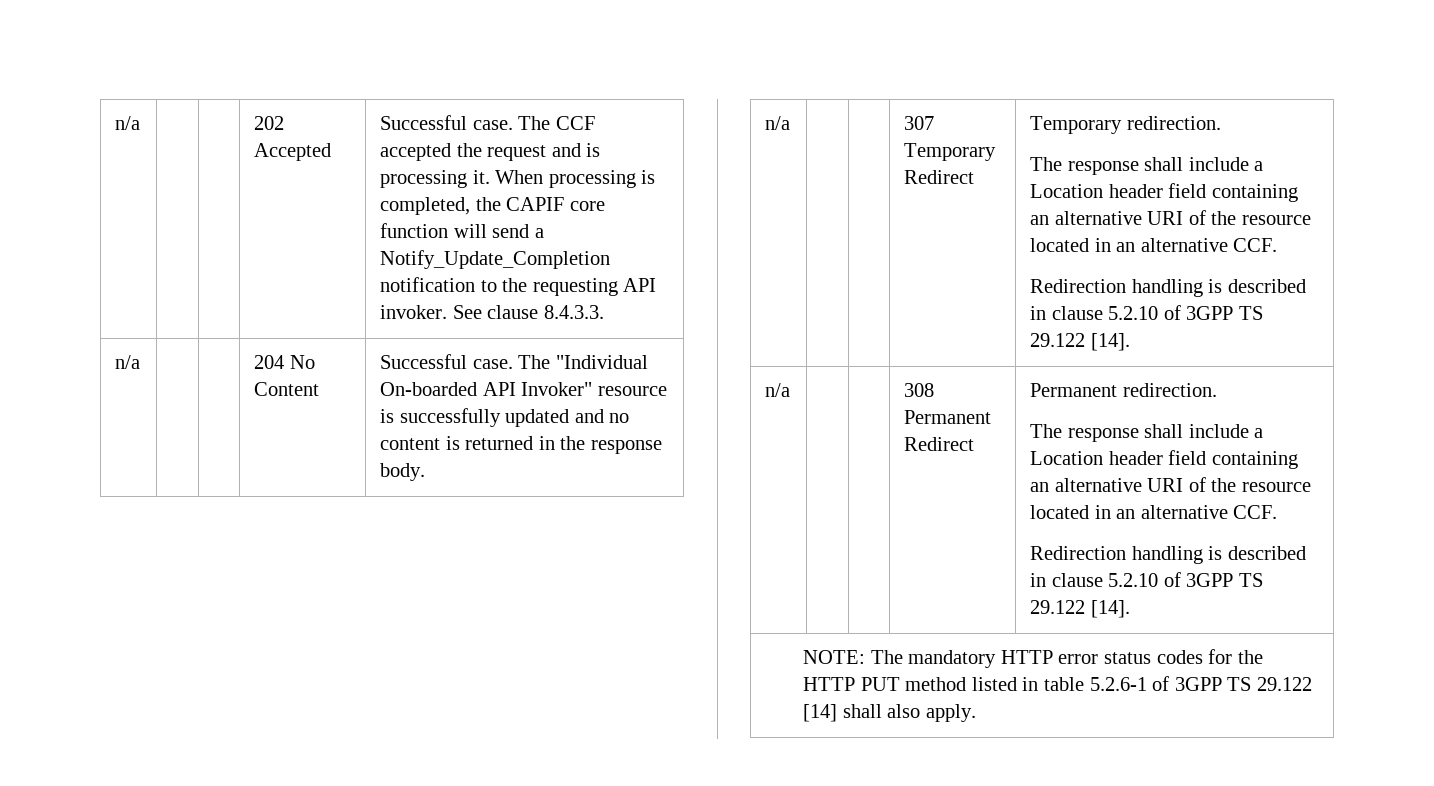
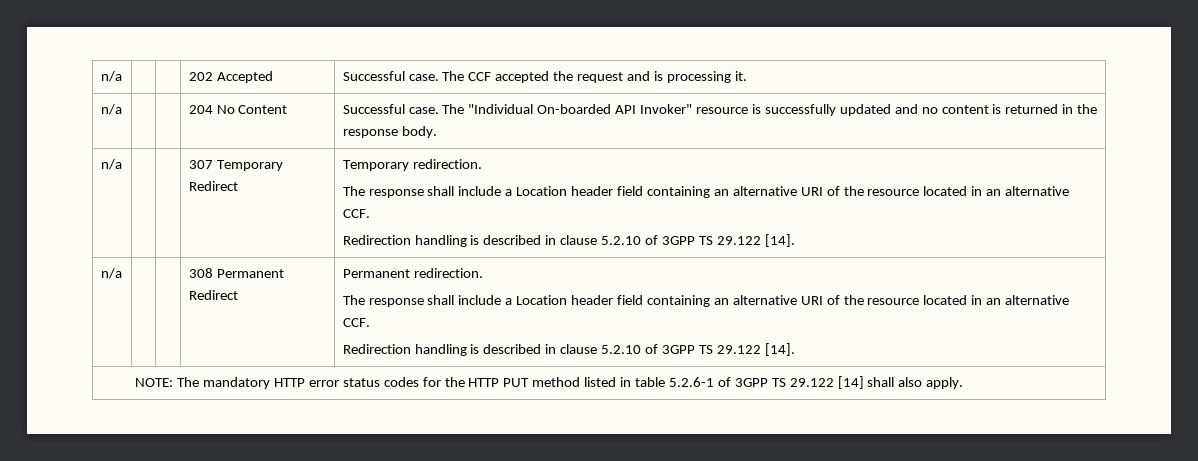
- n/a | | | 202 Accepted | Successful case. The CCF accepted the request and is processing it. When processing is completed, the CAPIF core function will send a Notify_Update_Completion notification to the requesting API invoker. See clause 8.4.3.3.
+ n/a | | | 202 Accepted | Successful case. The CCF accepted the request and is processing it.

